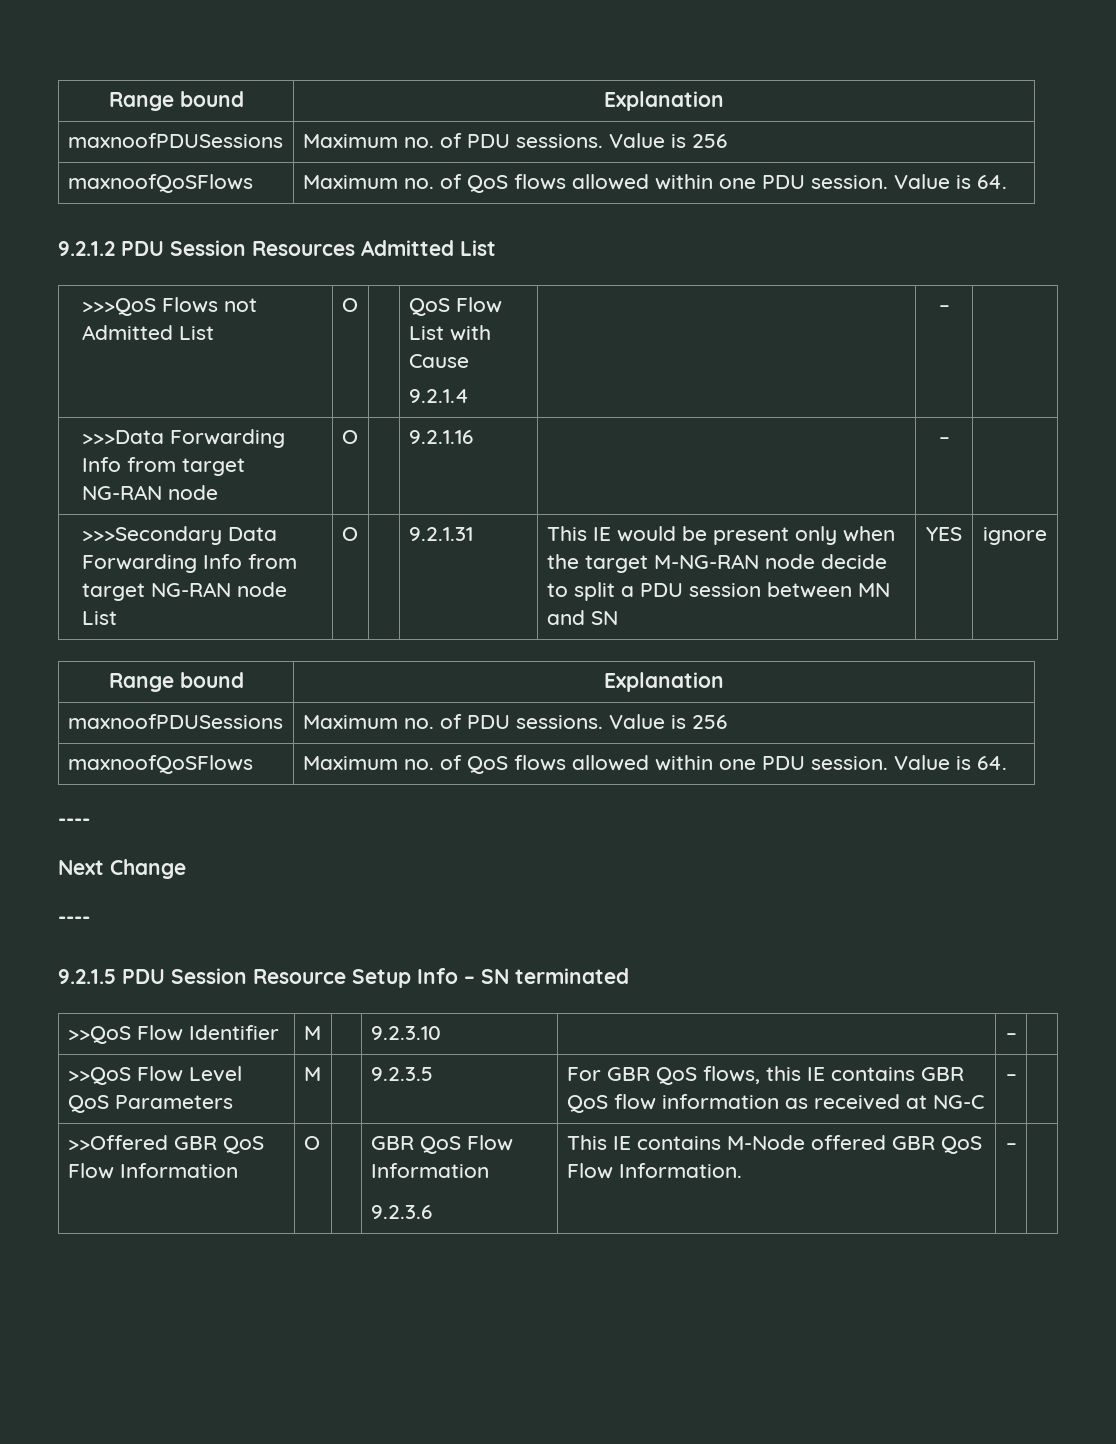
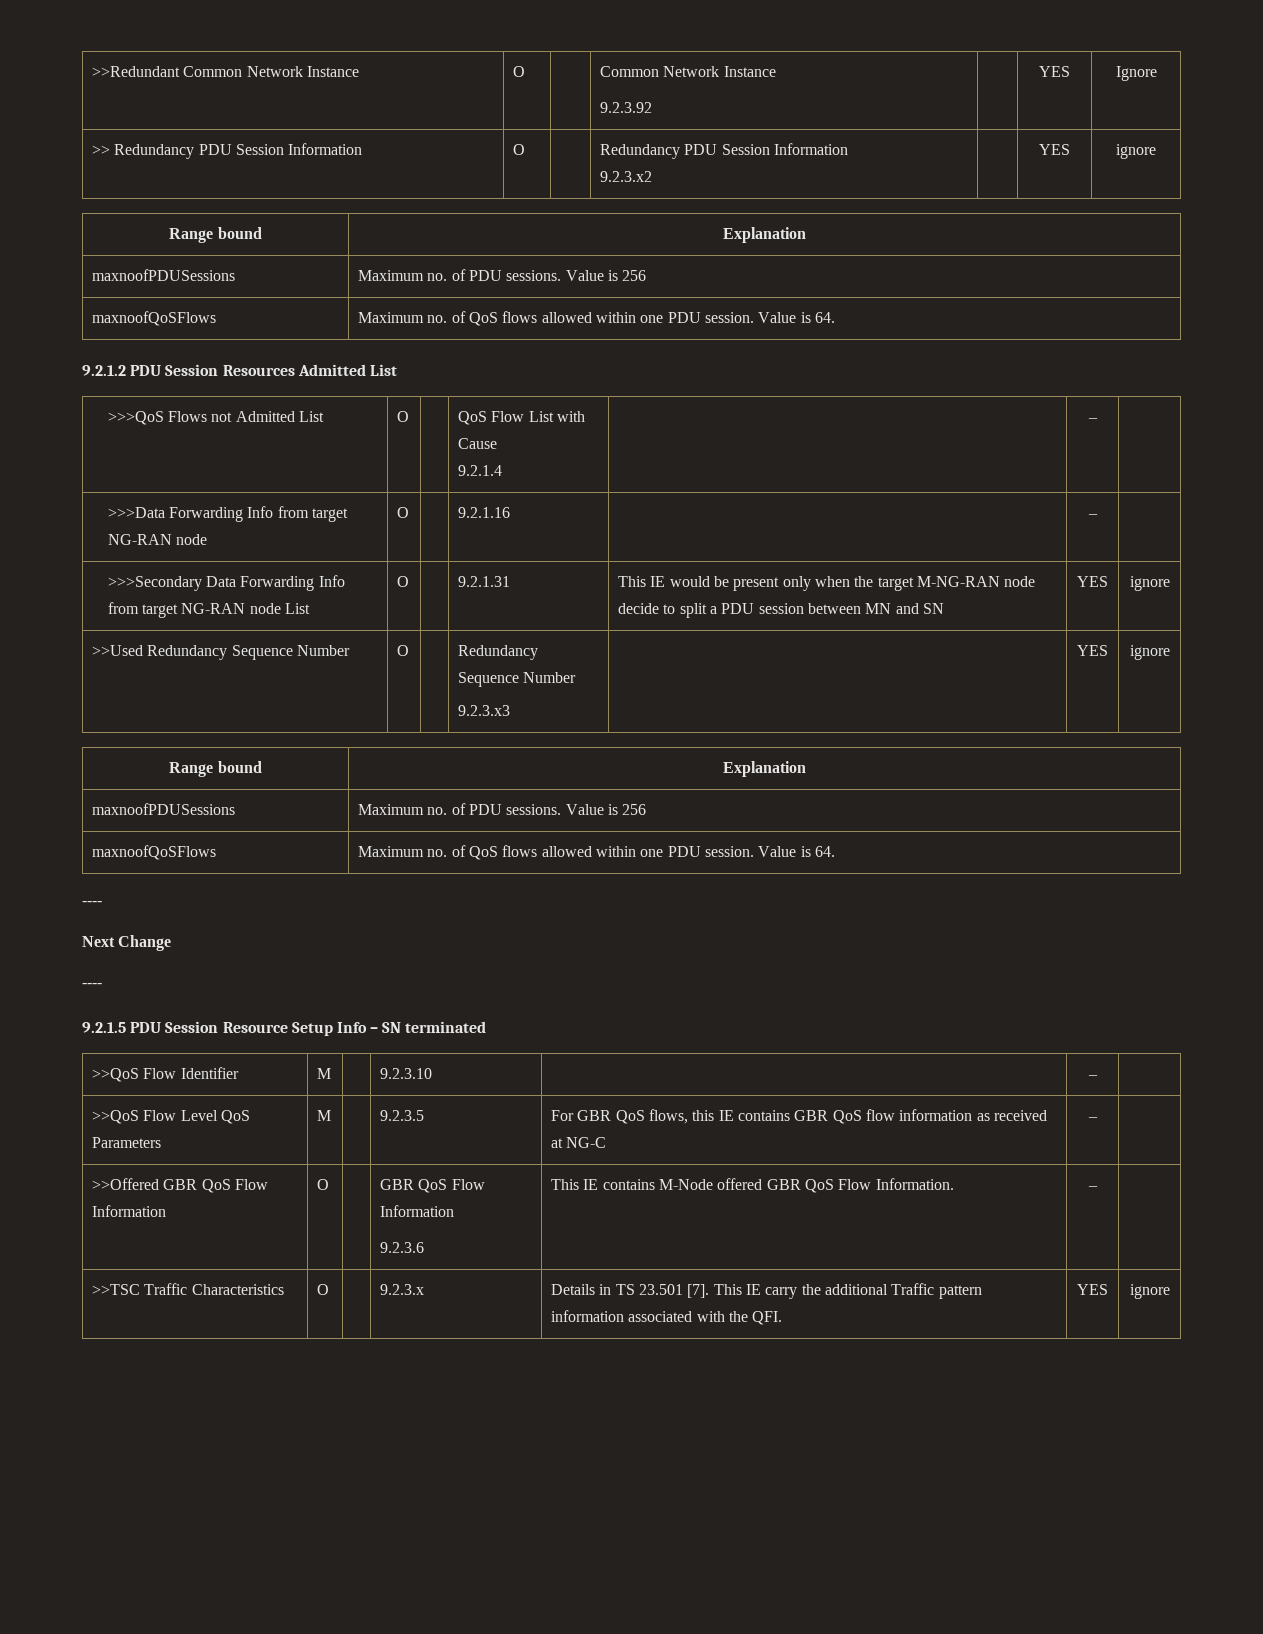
+ >>Redundant Common Network Instance | O | | Common Network Instance
+ 9.2.3.92 | | YES | Ignore
+ >> Redundancy PDU Session Information | O | | Redundancy PDU Session Information
+ 9.2.3.x2 | | YES | ignore
+ >>Used Redundancy Sequence Number | O | | Redundancy Sequence Number
+ 9.2.3.x3 | | YES | ignore
+ >>TSC Traffic Characteristics | O | | 9.2.3.x | Details in TS 23.501 [7]. This IE carry the additional Traffic pattern information associated with the QFI. | YES | ignore

